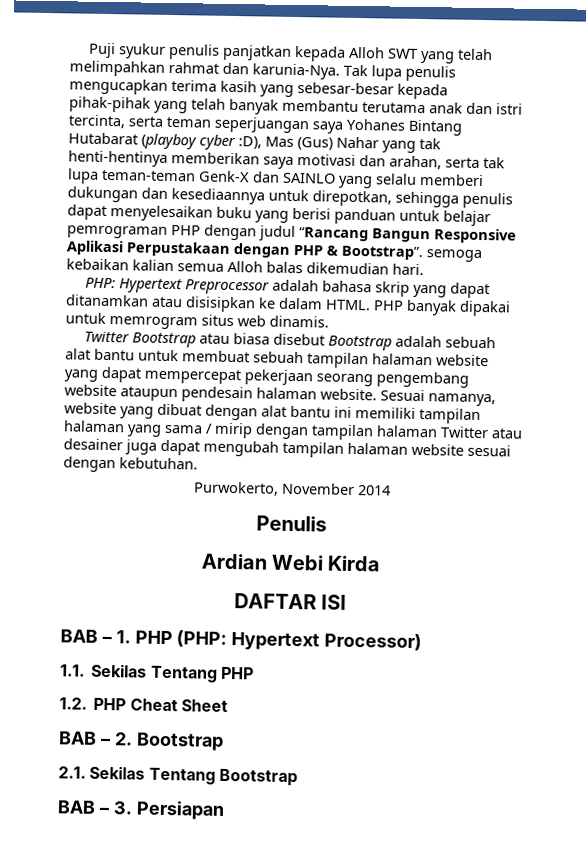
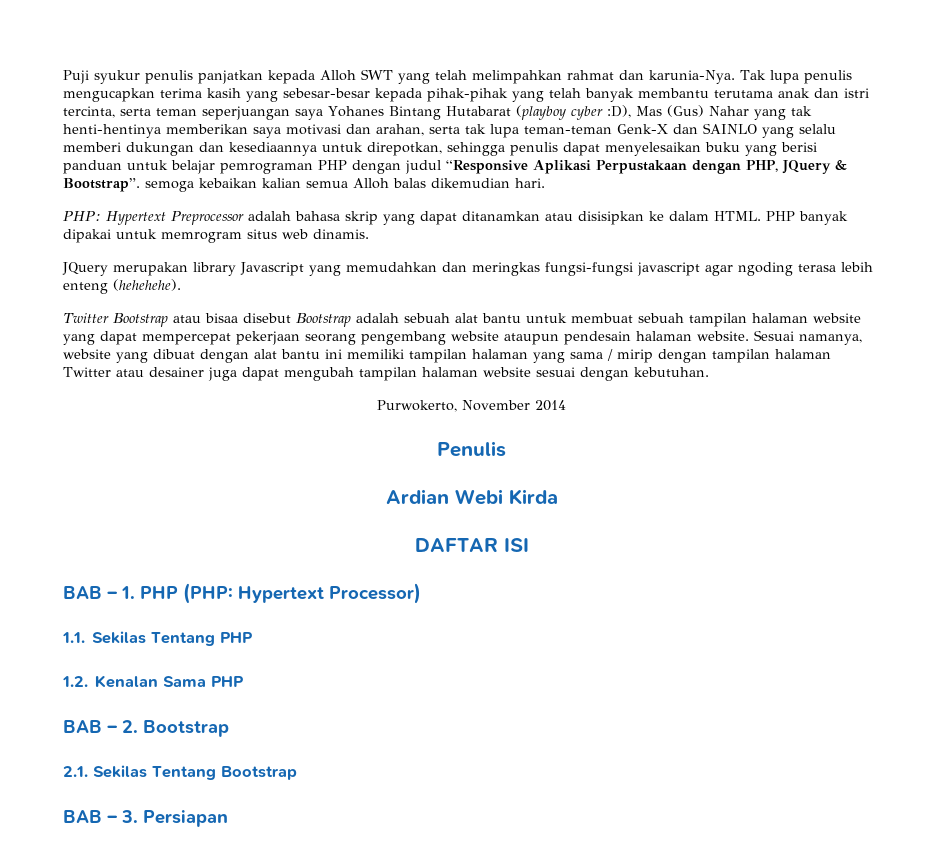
- Tak lupa penulis mengucapkan terima kasih yang sebesar-besar kepada pihak-pihak yang telah banyak membantu terutama anak dan istri tercinta, serta teman seperjuangan saya Yohanes Bintang Hutabarat (playboy cyber :D), Mas (Gus) Nahar yang tak henti-hentinya memberikan saya motivasi dan arahan, serta tak lupa teman-teman Genk-X dan SAINLO yang selalu memberi dukungan dan kesediaannya untuk direpotkan, sehingga penulis dapat menyelesaikan buku yang berisi panduan untuk belajar pemrograman PHP dengan judul “Rancang Bangun Responsive Aplikasi Perpustakaan dengan PHP & Bootstrap”. semoga kebaikan kalian semua Alloh balas dikemudian hari.
+ Tak lupa penulis mengucapkan terima kasih yang sebesar-besar kepada pihak-pihak yang telah banyak membantu terutama anak dan istri tercinta, serta teman seperjuangan saya Yohanes Bintang Hutabarat (playboy cyber :D), Mas (Gus) Nahar yang tak henti-hentinya memberikan saya motivasi dan arahan, serta tak lupa teman-teman Genk-X dan SAINLO yang selalu memberi dukungan dan kesediaannya untuk direpotkan, sehingga penulis dapat menyelesaikan buku yang berisi panduan untuk belajar pemrograman PHP dengan judul “Responsive Aplikasi Perpustakaan dengan PHP, JQuery & Bootstrap”. semoga kebaikan kalian semua Alloh balas dikemudian hari.
+ JQuery merupakan library Javascript yang memudahkan dan meringkas fungsi-fungsi javascript agar ngoding terasa lebih enteng (hehehehe).
- Twitter Bootstrap atau biasa disebut Bootstrap adalah sebuah alat bantu untuk membuat sebuah tampilan halaman website yang dapat mempercepat pekerjaan seorang pengembang website ataupun pendesain halaman website.
+ Twitter Bootstrap atau bisaa disebut Bootstrap adalah sebuah alat bantu untuk membuat sebuah tampilan halaman website yang dapat mempercepat pekerjaan seorang pengembang website ataupun pendesain halaman website.
- 1.2. PHP Cheat Sheet
+ 1.2. Kenalan Sama PHP

